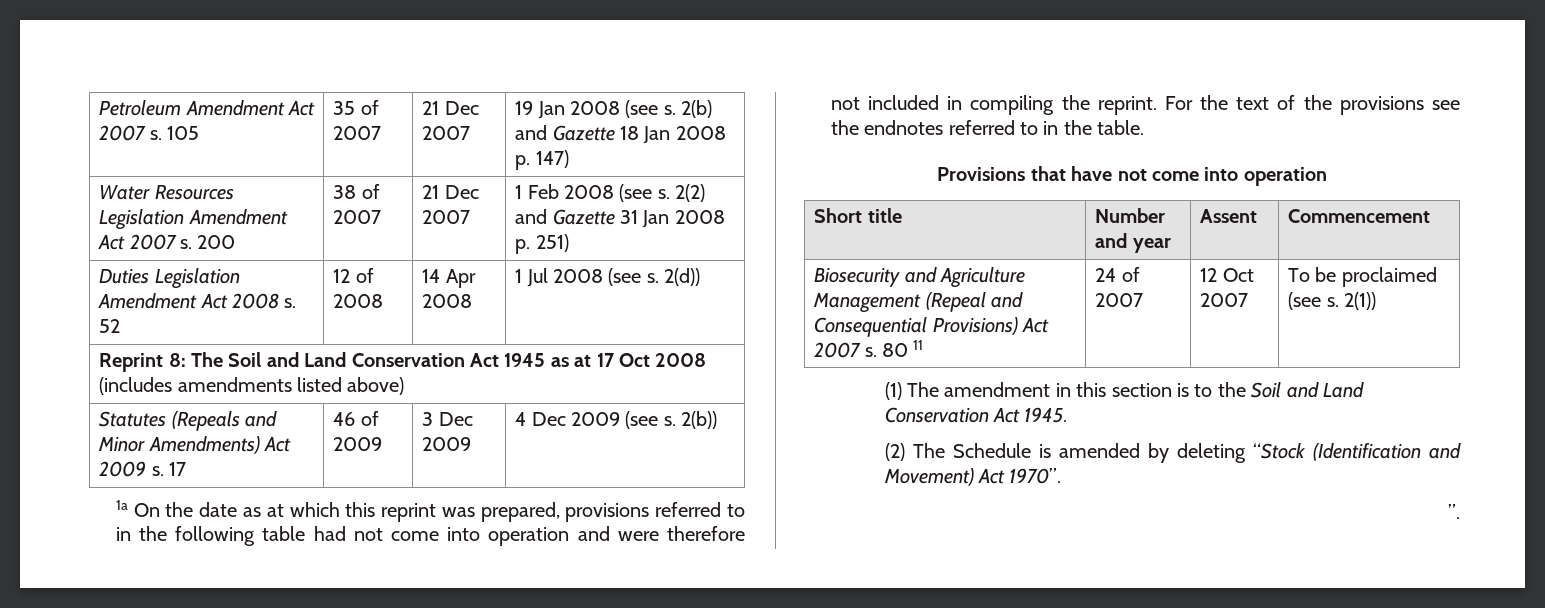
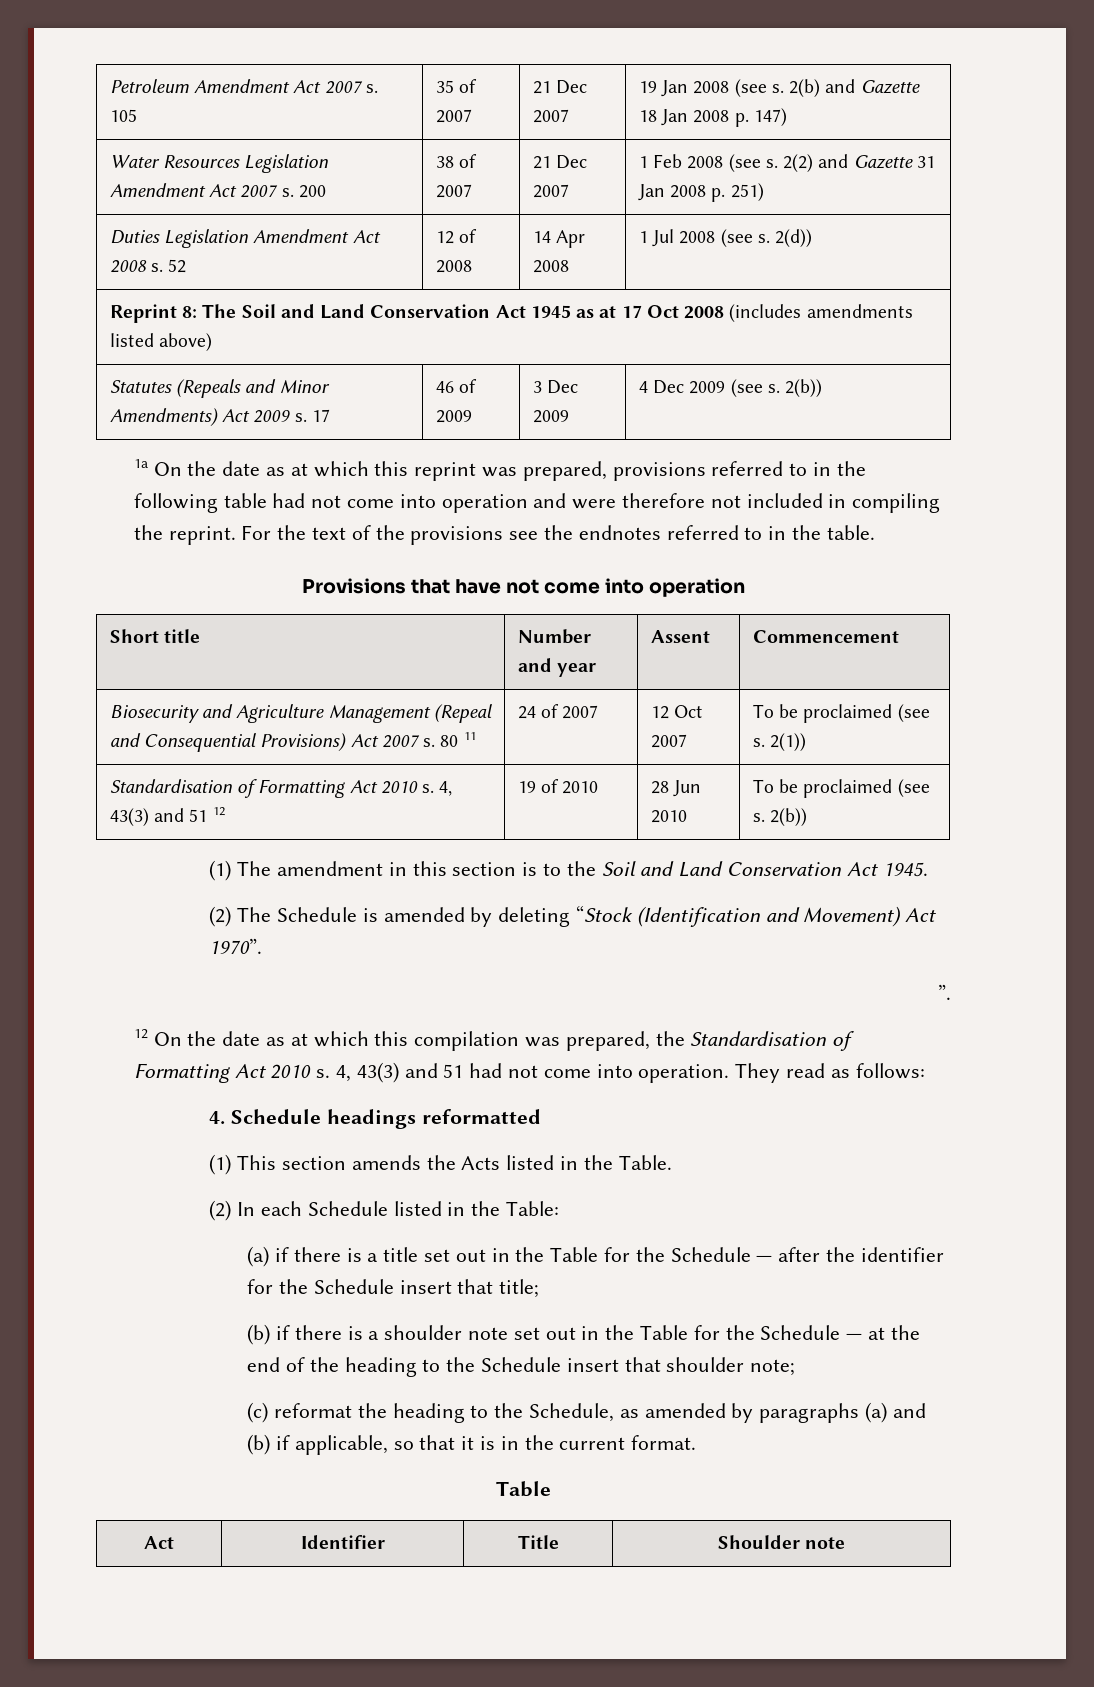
+ Standardisation of Formatting Act 2010 s. 4, 43(3) and 51 12 | 19 of 2010 | 28 Jun 2010 | To be proclaimed (see s. 2(b))
+ 12 On the date as at which this compilation was prepared, the Standardisation of Formatting Act 2010 s. 4, 43(3) and 51 had not come into operation. They read as follows:
+ 4. Schedule headings reformatted
+ (1) This section amends the Acts listed in the Table.
+ (2) In each Schedule listed in the Table:
+ (a) if there is a title set out in the Table for the Schedule — after the identifier for the Schedule insert that title;
+ (b) if there is a shoulder note set out in the Table for the Schedule — at the end of the heading to the Schedule insert that shoulder note;
+ (c) reformat the heading to the Schedule, as amended by paragraphs (a) and (b) if applicable, so that it is in the current format.
+ Table
+ Act | Identifier | Title | Shoulder note

